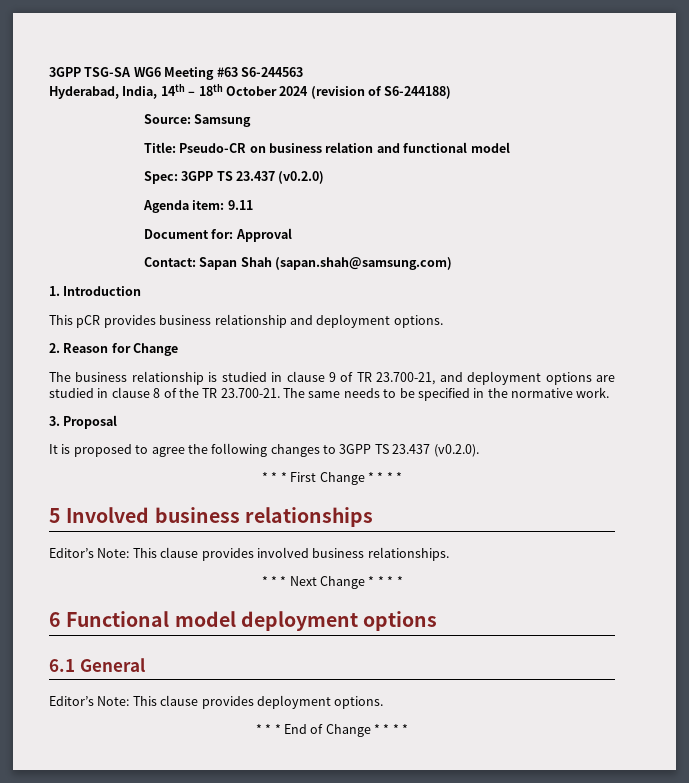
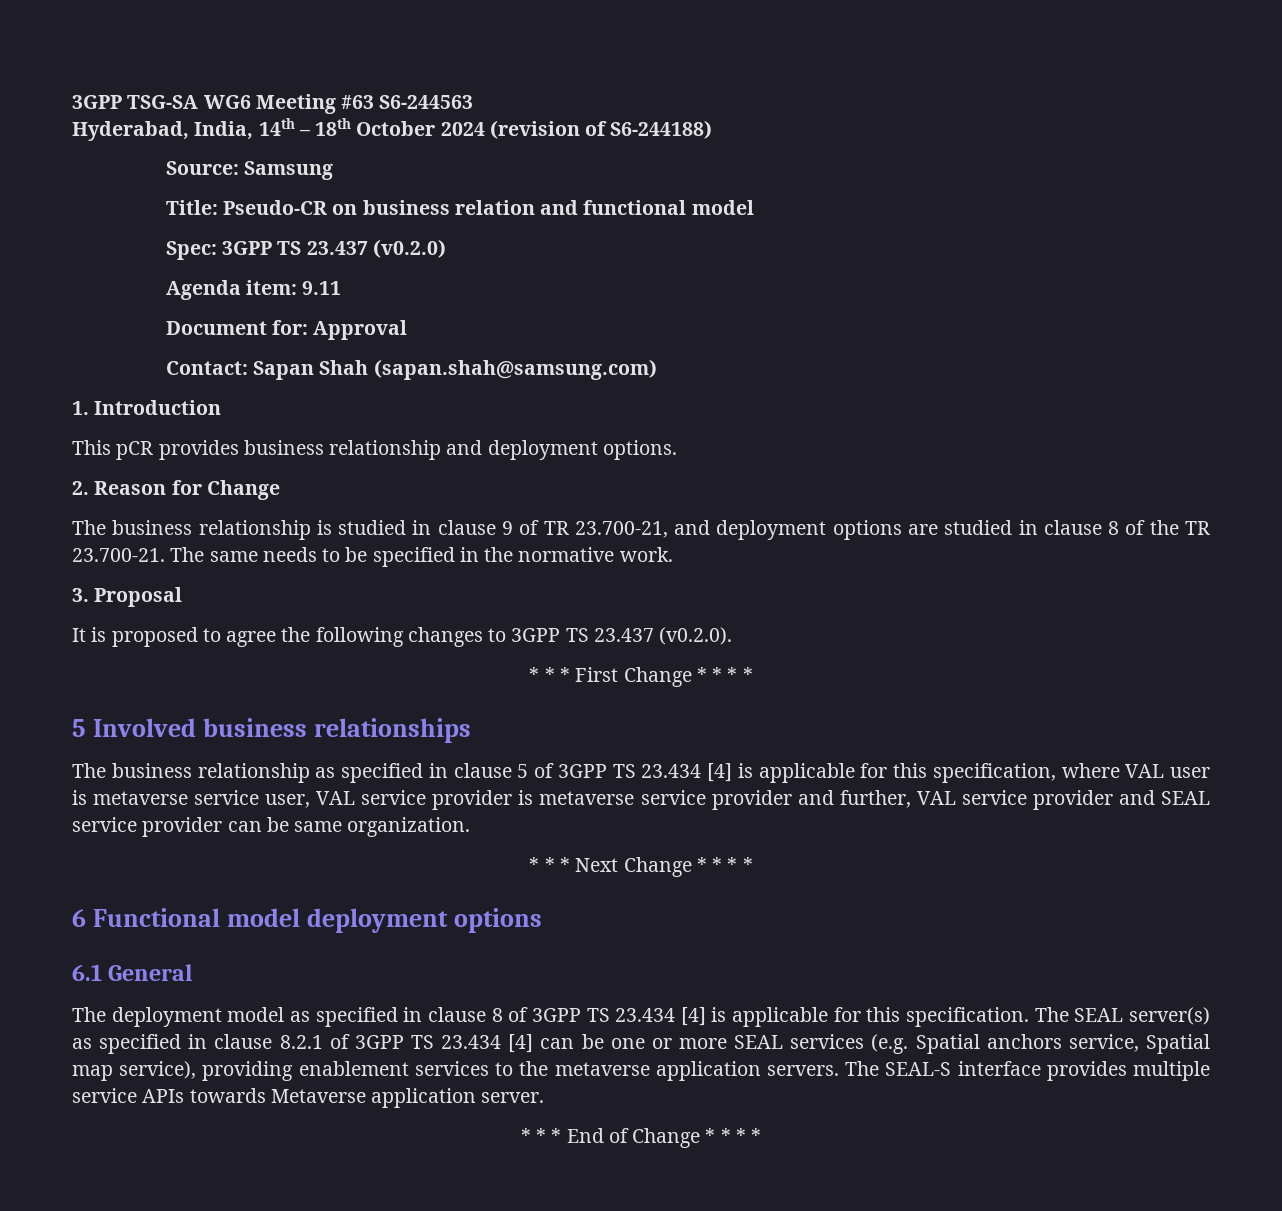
- Editor’s Note: This clause provides involved business relationships.
+ The business relationship as specified in clause 5 of 3GPP TS 23.434 [4] is applicable for this specification, where VAL user is metaverse service user, VAL service provider is metaverse service provider and further, VAL service provider and SEAL service provider can be same organization.
- Editor’s Note: This clause provides deployment options.
+ The deployment model as specified in clause 8 of 3GPP TS 23.434 [4] is applicable for this specification. The SEAL server(s) as specified in clause 8.2.1 of 3GPP TS 23.434 [4] can be one or more SEAL services (e.g. Spatial anchors service, Spatial map service), providing enablement services to the metaverse application servers. The SEAL-S interface provides multiple service APIs towards Metaverse application server.

